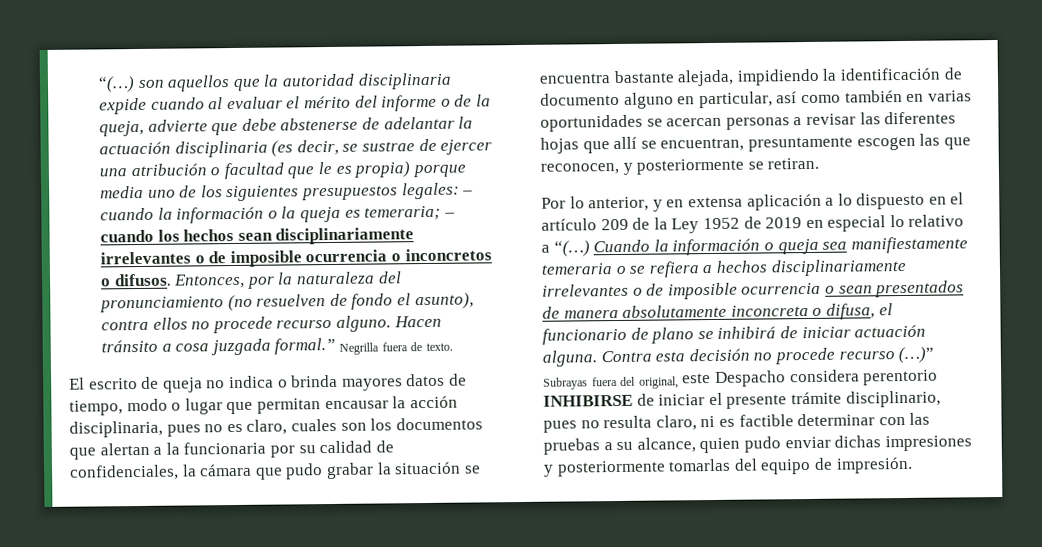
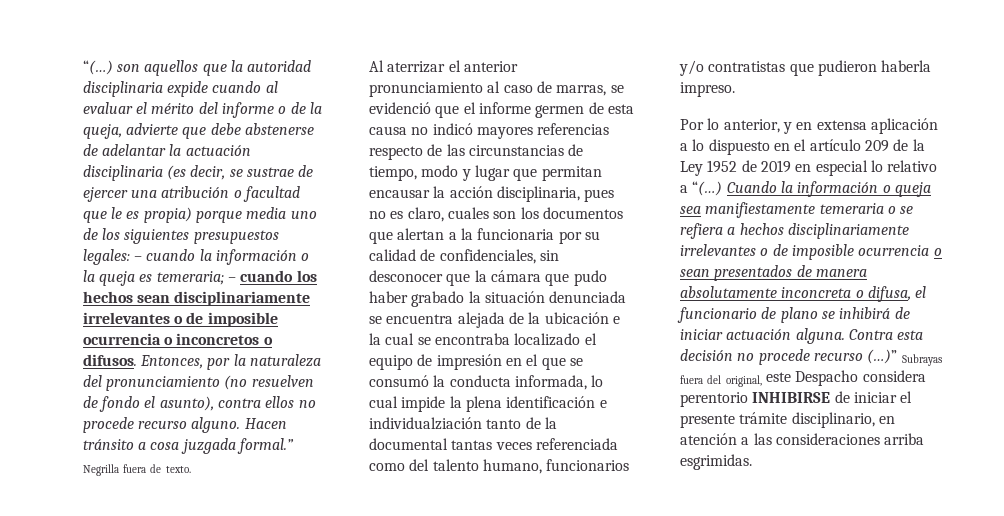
- El escrito de queja no indica o brinda mayores datos de tiempo, modo o lugar que permitan encausar la acción disciplinaria, pues no es claro, cuales son los documentos que alertan a la funcionaria por su calidad de confidenciales, la cámara que pudo grabar la situación se encuentra bastante alejada, impidiendo la identificación de documento alguno en particular, así como también en varias oportunidades se acercan personas a revisar las diferentes hojas que allí se encuentran, presuntamente escogen las que reconocen, y posteriormente se retiran.
+ Al aterrizar el anterior pronunciamiento al caso de marras, se evidenció que el informe germen de esta causa no indicó mayores referencias respecto de las circunstancias de tiempo, modo y lugar que permitan encausar la acción disciplinaria, pues no es claro, cuales son los documentos que alertan a la funcionaria por su calidad de confidenciales, sin desconocer que la cámara que pudo haber grabado la situación denunciada se encuentra alejada de la ubicación e la cual se encontraba localizado el equipo de impresión en el que se consumó la conducta informada, lo cual impide la plena identificación e individualziación tanto de la documental tantas veces referenciada como del talento humano, funcionarios y/o contratistas que pudieron haberla impreso.
- Subrayas fuera del original, este Despacho considera perentorio INHIBIRSE de iniciar el presente trámite disciplinario, pues no resulta claro, ni es factible determinar con las pruebas a su alcance, quien pudo enviar dichas impresiones y posteriormente tomarlas del equipo de impresión.
+ Subrayas fuera del original, este Despacho considera perentorio INHIBIRSE de iniciar el presente trámite disciplinario, en atención a las consideraciones arriba esgrimidas.

